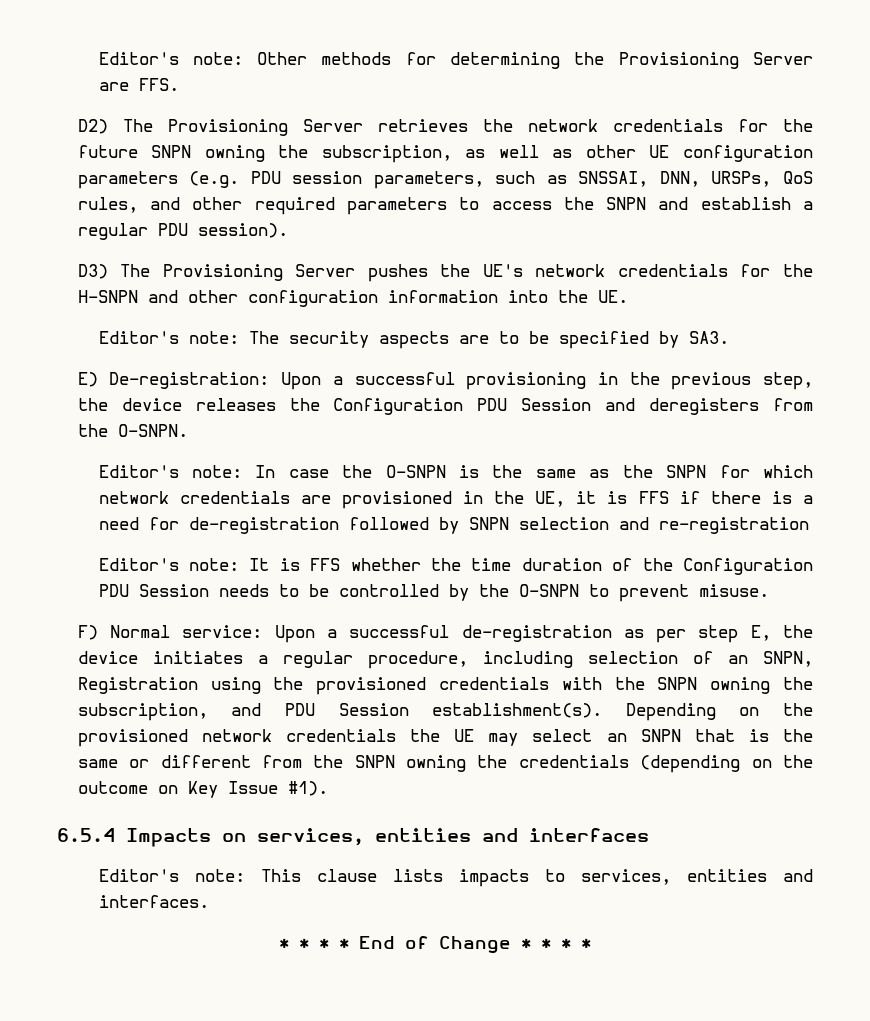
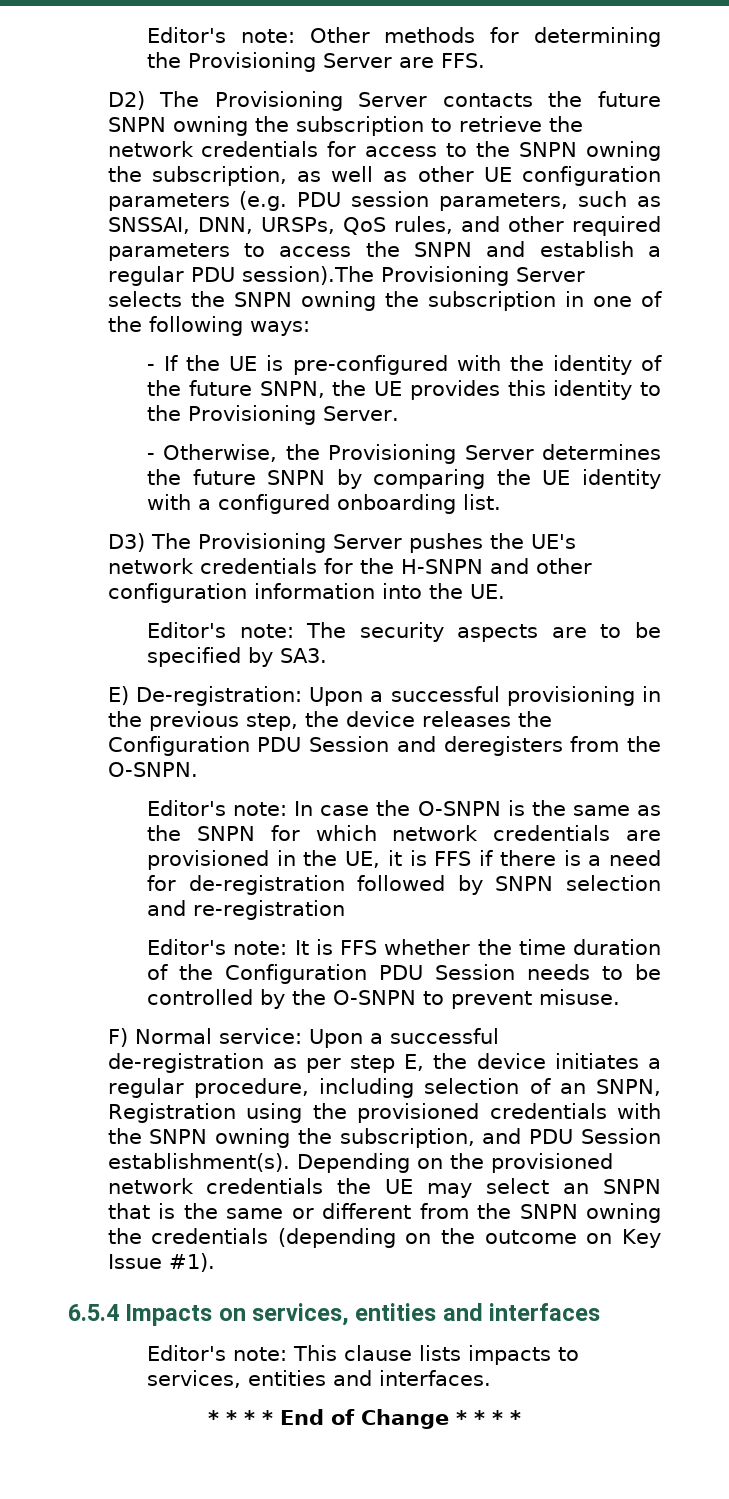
- D2) The Provisioning Server retrieves the network credentials for the future SNPN owning the subscription, as well as other UE configuration parameters (e.g. PDU session parameters, such as SNSSAI, DNN, URSPs, QoS rules, and other required parameters to access the SNPN and establish a regular PDU session).
+ D2) The Provisioning Server contacts the future SNPN owning the subscription to retrieve the network credentials for access to the SNPN owning the subscription, as well as other UE configuration parameters (e.g. PDU session parameters, such as SNSSAI, DNN, URSPs, QoS rules, and other required parameters to access the SNPN and establish a regular PDU session).The Provisioning Server selects the SNPN owning the subscription in one of the following ways:
+ - If the UE is pre-configured with the identity of the future SNPN, the UE provides this identity to the Provisioning Server.
+ - Otherwise, the Provisioning Server determines the future SNPN by comparing the UE identity with a configured onboarding list.

